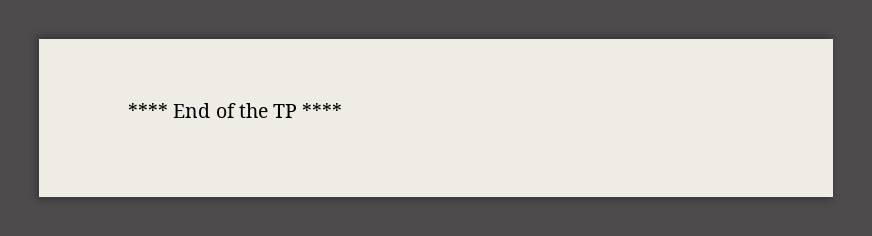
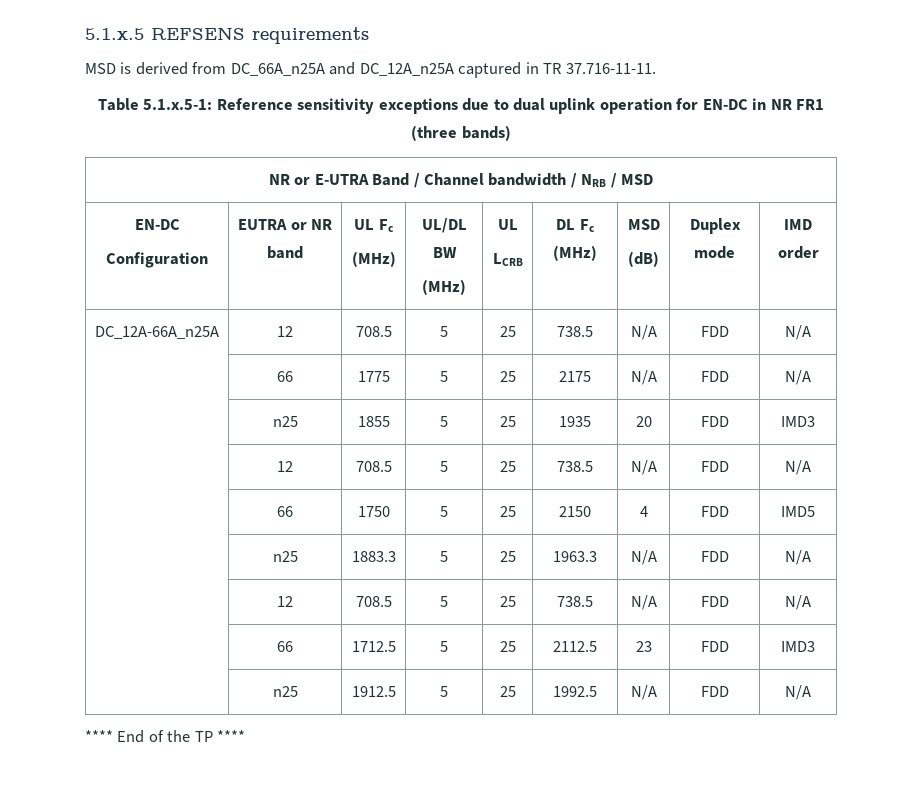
+ 5.1.x.5 REFSENS requirements
+ MSD is derived from DC_66A_n25A and DC_12A_n25A captured in TR 37.716-11-11.
+ Table 5.1.x.5-1: Reference sensitivity exceptions due to dual uplink operation for EN-DC in NR FR1 (three bands)
+ NR or E-UTRA Band / Channel bandwidth / NRB / MSD
+ EN-DC
+ Configuration | EUTRA or NR band | UL Fc
+ (MHz) | UL/DL BW
+ (MHz) | UL
+ LCRB | DL Fc (MHz) | MSD
+ (dB) | Duplex mode | IMD order
+ DC_12A-66A_n25A | 12 | 708.5 | 5 | 25 | 738.5 | N/A | FDD | N/A
+ | 66 | 1775 | 5 | 25 | 2175 | N/A | FDD | N/A
+ | n25 | 1855 | 5 | 25 | 1935 | 20 | FDD | IMD3
+ | 12 | 708.5 | 5 | 25 | 738.5 | N/A | FDD | N/A
+ | 66 | 1750 | 5 | 25 | 2150 | 4 | FDD | IMD5
+ | n25 | 1883.3 | 5 | 25 | 1963.3 | N/A | FDD | N/A
+ | 12 | 708.5 | 5 | 25 | 738.5 | N/A | FDD | N/A
+ | 66 | 1712.5 | 5 | 25 | 2112.5 | 23 | FDD | IMD3
+ | n25 | 1912.5 | 5 | 25 | 1992.5 | N/A | FDD | N/A

